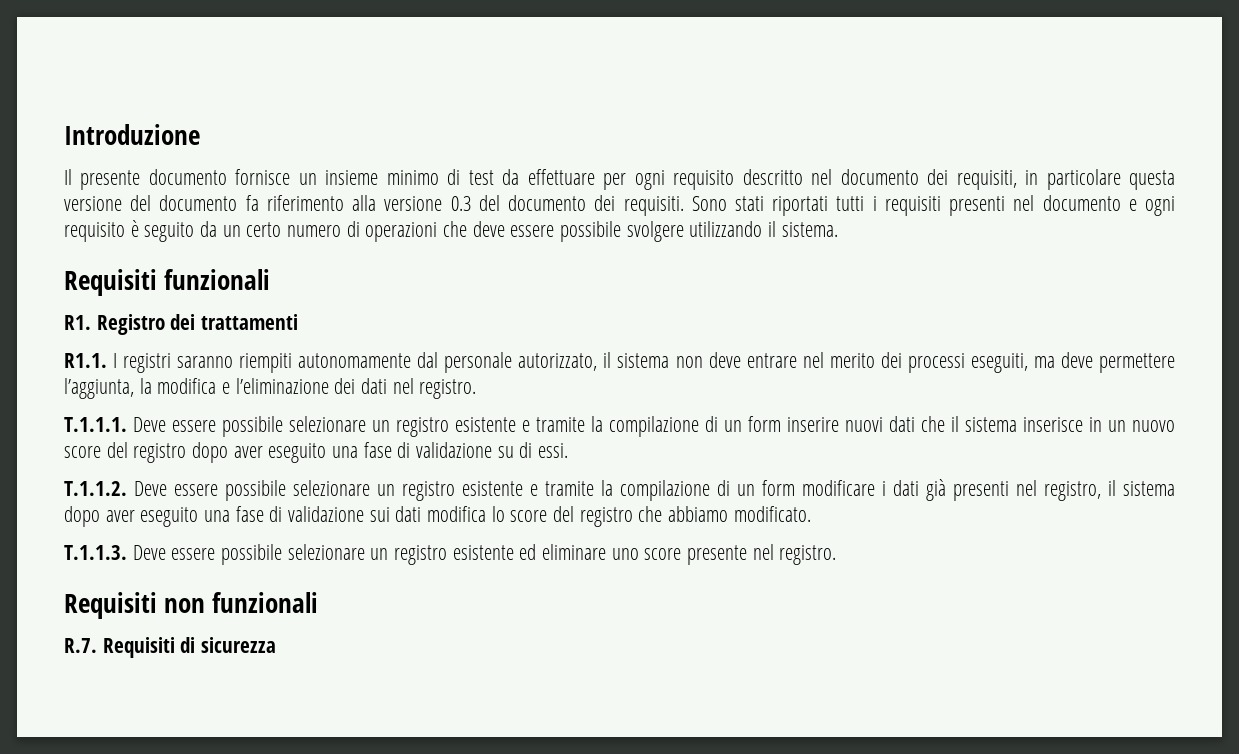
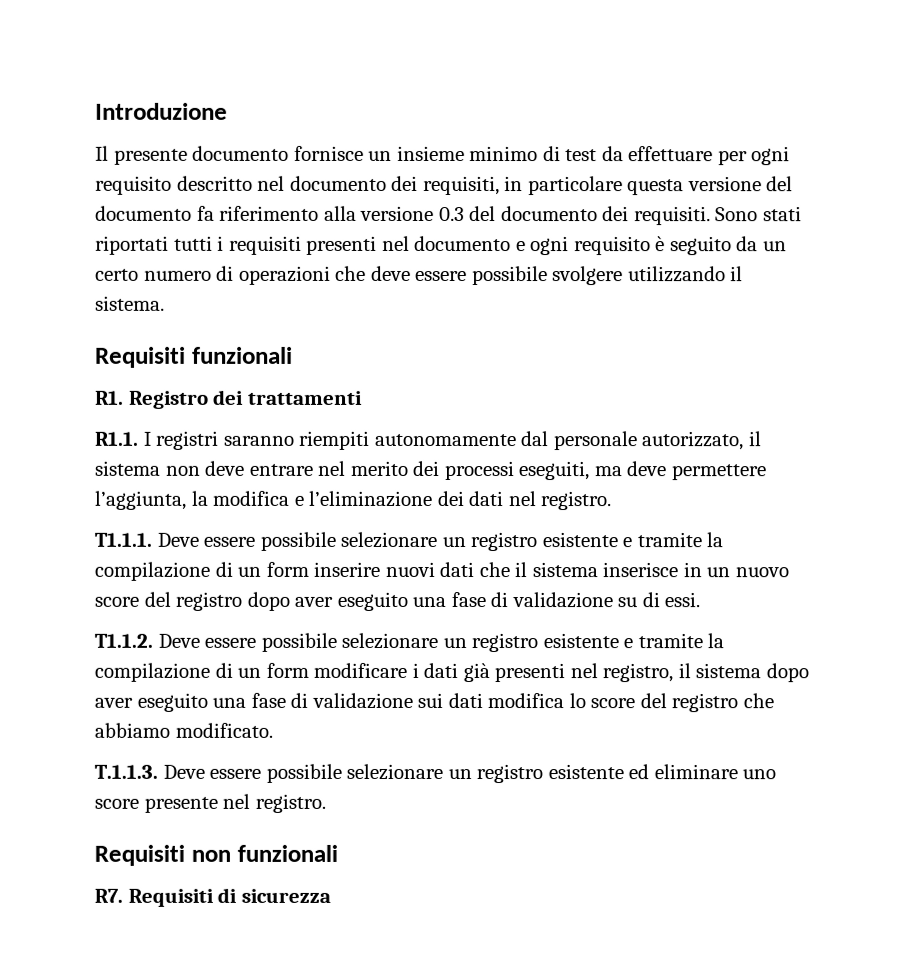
- T.1.1.1. Deve essere possibile selezionare un registro esistente e tramite la compilazione di un form inserire nuovi dati che il sistema inserisce in un nuovo score del registro dopo aver eseguito una fase di validazione su di essi.
+ T1.1.1. Deve essere possibile selezionare un registro esistente e tramite la compilazione di un form inserire nuovi dati che il sistema inserisce in un nuovo score del registro dopo aver eseguito una fase di validazione su di essi.
- T.1.1.2. Deve essere possibile selezionare un registro esistente e tramite la compilazione di un form modificare i dati già presenti nel registro, il sistema dopo aver eseguito una fase di validazione sui dati modifica lo score del registro che abbiamo modificato.
+ T1.1.2. Deve essere possibile selezionare un registro esistente e tramite la compilazione di un form modificare i dati già presenti nel registro, il sistema dopo aver eseguito una fase di validazione sui dati modifica lo score del registro che abbiamo modificato.
- R.7. Requisiti di sicurezza
+ R7. Requisiti di sicurezza

